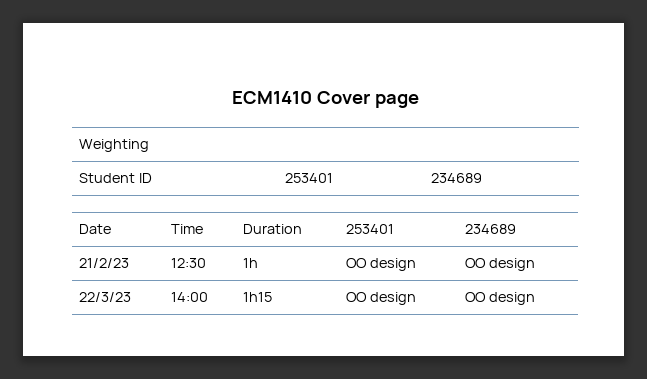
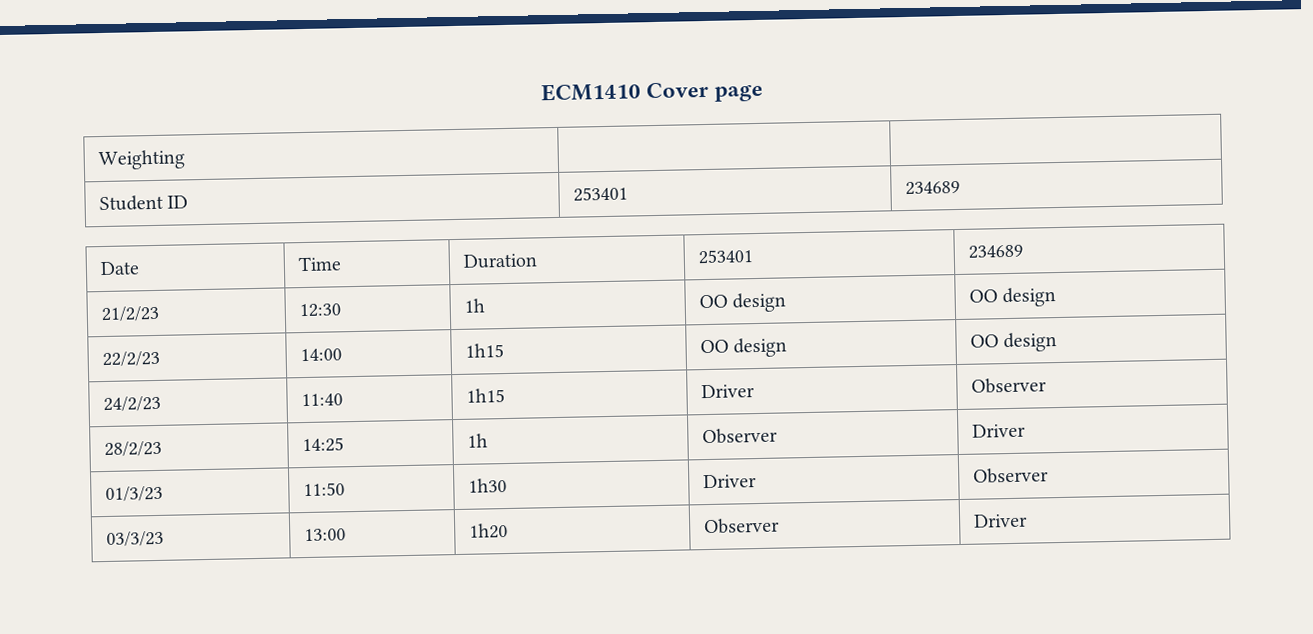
- 22/3/23 | 14:00 | 1h15 | OO design | OO design
+ 22/2/23 | 14:00 | 1h15 | OO design | OO design
+ 24/2/23 | 11:40 | 1h15 | Driver | Observer
+ 28/2/23 | 14:25 | 1h | Observer | Driver
+ 01/3/23 | 11:50 | 1h30 | Driver | Observer
+ 03/3/23 | 13:00 | 1h20 | Observer | Driver

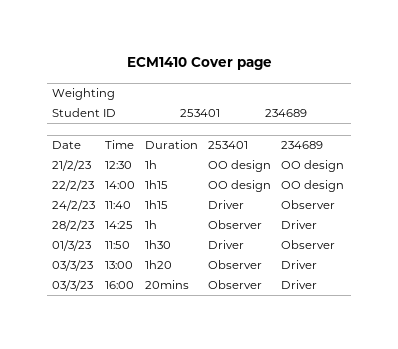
+ 03/3/23 | 16:00 | 20mins | Observer | Driver

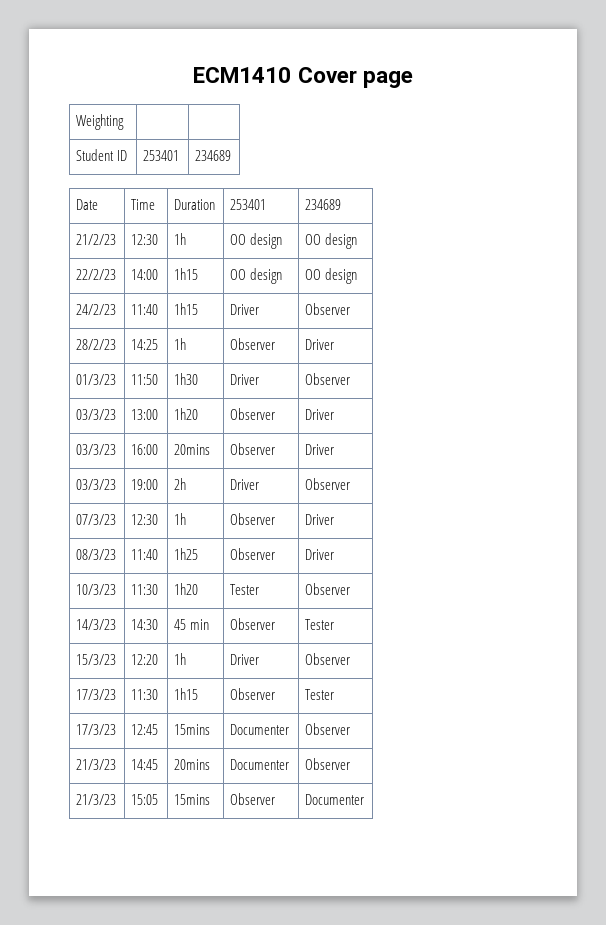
+ 03/3/23 | 19:00 | 2h | Driver | Observer
+ 07/3/23 | 12:30 | 1h | Observer | Driver
+ 08/3/23 | 11:40 | 1h25 | Observer | Driver
+ 10/3/23 | 11:30 | 1h20 | Tester | Observer
+ 14/3/23 | 14:30 | 45 min | Observer | Tester
+ 15/3/23 | 12:20 | 1h | Driver | Observer
+ 17/3/23 | 11:30 | 1h15 | Observer | Tester
+ 17/3/23 | 12:45 | 15mins | Documenter | Observer
+ 21/3/23 | 14:45 | 20mins | Documenter | Observer
+ 21/3/23 | 15:05 | 15mins | Observer | Documenter

